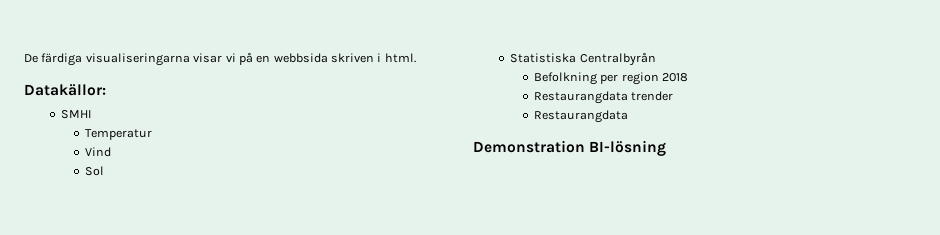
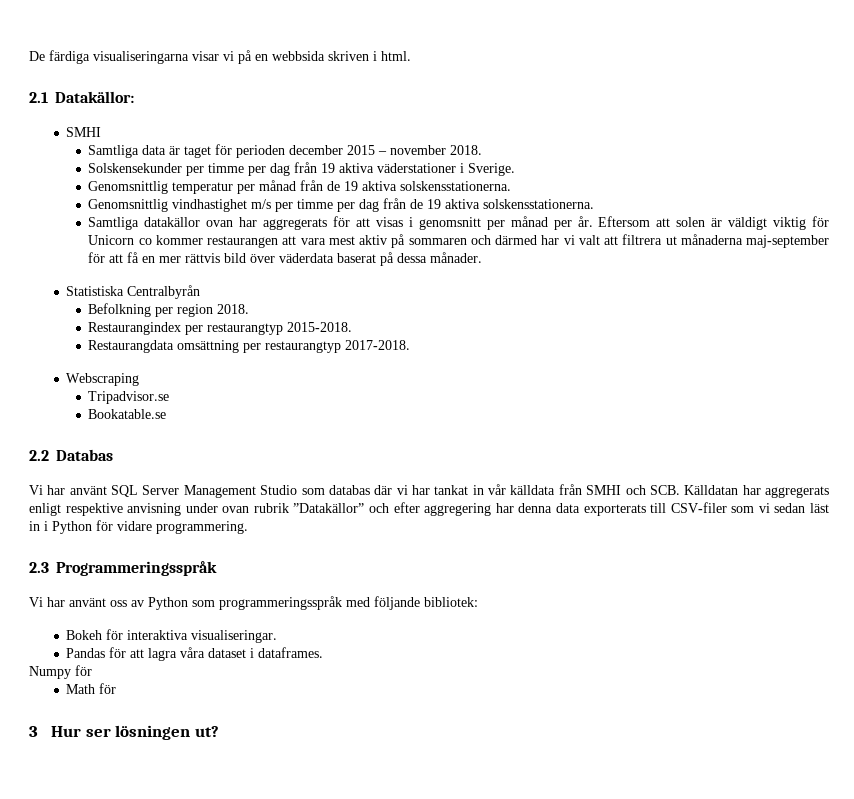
- Datakällor:
+ 2.1 Datakällor:
- Temperatur
- Vind
- Sol
+ Samtliga data är taget för perioden december 2015 – november 2018.
+ Solskensekunder per timme per dag från 19 aktiva väderstationer i Sverige.
+ Genomsnittlig temperatur per månad från de 19 aktiva solskensstationerna.
+ Genomsnittlig vindhastighet m/s per timme per dag från de 19 aktiva solskensstationerna.
+ Samtliga datakällor ovan har aggregerats för att visas i genomsnitt per månad per år. Eftersom att solen är väldigt viktig för Unicorn co kommer restaurangen att vara mest aktiv på sommaren och därmed har vi valt att filtrera ut månaderna maj-september för att få en mer rättvis bild över väderdata baserat på dessa månader.
- Befolkning per region 2018
- Restaurangdata trender
- Restaurangdata
- Demonstration BI-lösning
+ Befolkning per region 2018.
+ Restaurangindex per restaurangtyp 2015-2018.
+ Restaurangdata omsättning per restaurangtyp 2017-2018.
+ Webscraping
+ Tripadvisor.se
+ Bookatable.se
+ 2.2 Databas
+ Vi har använt SQL Server Management Studio som databas där vi har tankat in vår källdata från SMHI och SCB. Källdatan har aggregerats enligt respektive anvisning under ovan rubrik ”Datakällor” och efter aggregering har denna data exporterats till CSV-filer som vi sedan läst in i Python för vidare programmering.
+ 2.3 Programmeringsspråk
+ Vi har använt oss av Python som programmeringsspråk med följande bibliotek:
+ Bokeh för interaktiva visualiseringar.
+ Pandas för att lagra våra dataset i dataframes.
+ Numpy för
+ Math för
+ 3 Hur ser lösningen ut?

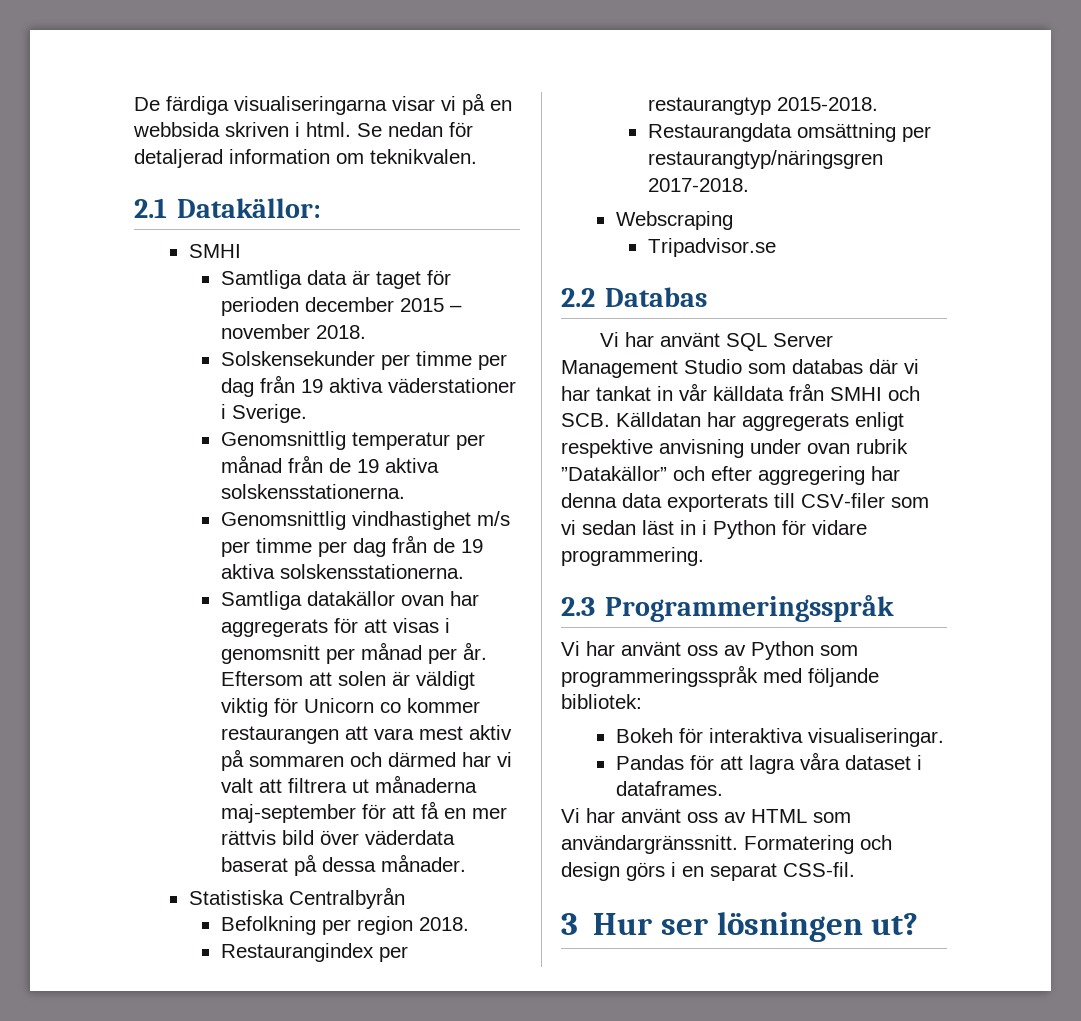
+ Se nedan för detaljerad information om teknikvalen.
- Restaurangdata omsättning per restaurangtyp 2017-2018.
+ Restaurangdata omsättning per restaurangtyp/näringsgren 2017-2018.
- Bookatable.se
- Numpy för
- Math för
+ Vi har använt oss av HTML som användargränssnitt. Formatering och design görs i en separat CSS-fil.

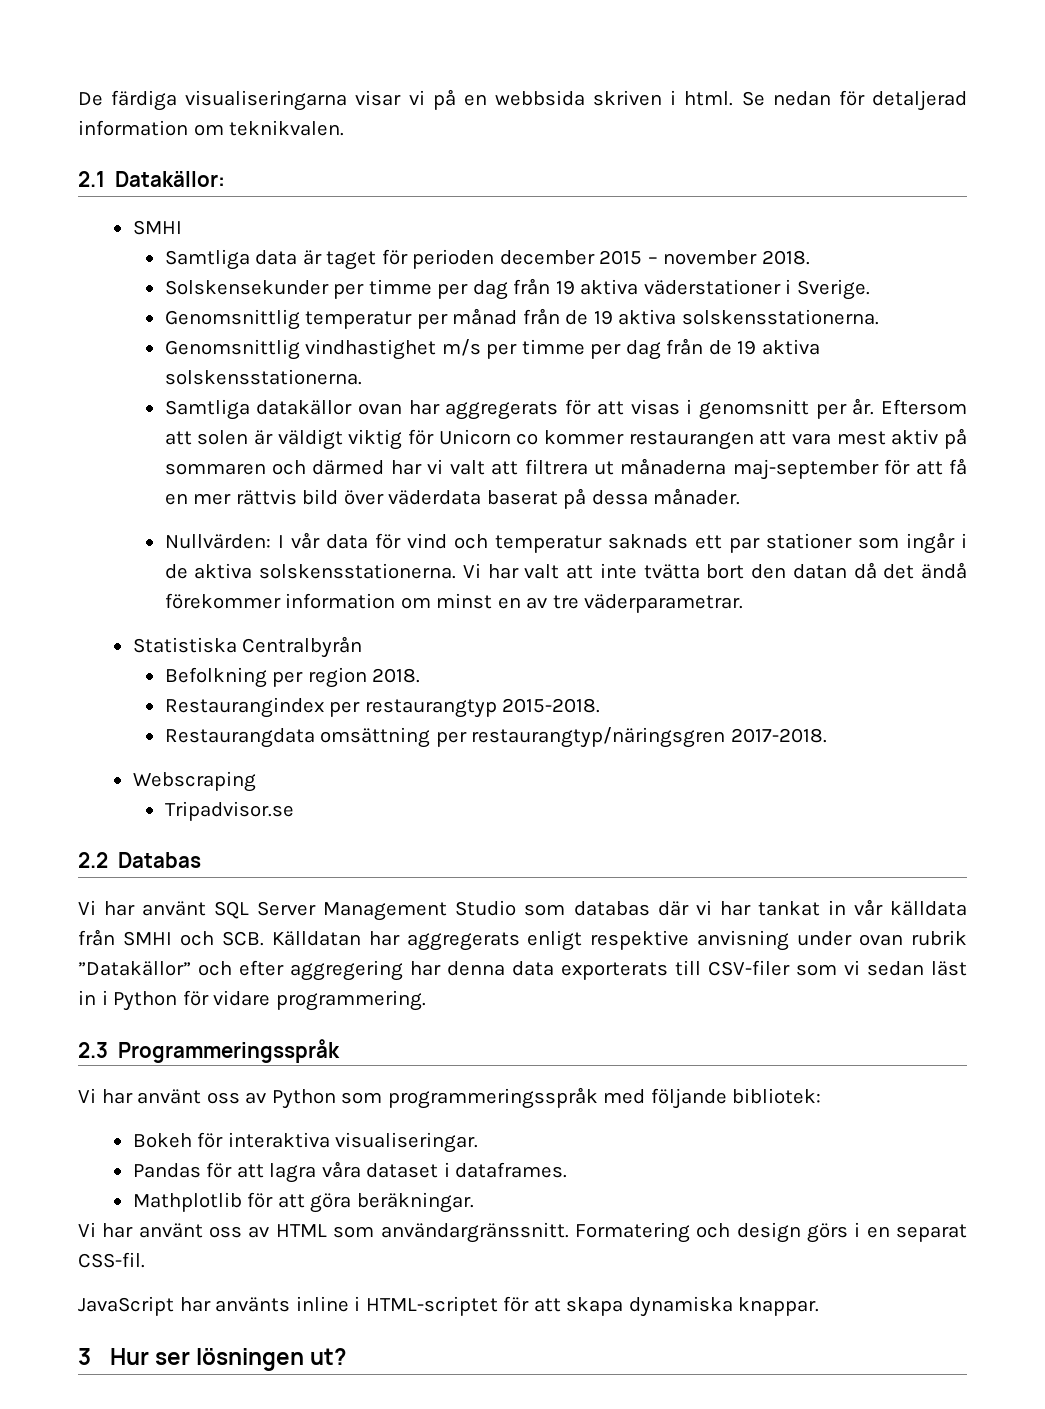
- Samtliga datakällor ovan har aggregerats för att visas i genomsnitt per månad per år.
+ Samtliga datakällor ovan har aggregerats för att visas i genomsnitt per år.
+ Nullvärden: I vår data för vind och temperatur saknads ett par stationer som ingår i de aktiva solskensstationerna. Vi har valt att inte tvätta bort den datan då det ändå förekommer information om minst en av tre väderparametrar.
+ Mathplotlib för att göra beräkningar.
+ JavaScript har använts inline i HTML-scriptet för att skapa dynamiska knappar.

